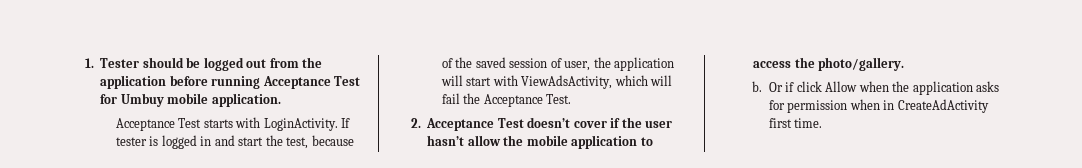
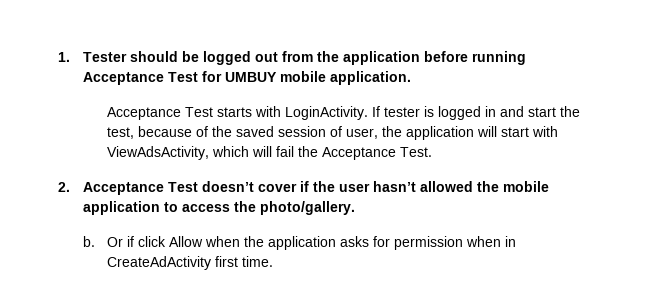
- 1. Tester should be logged out from the application before running Acceptance Test for Umbuy mobile application.
+ 1. Tester should be logged out from the application before running Acceptance Test for UMBUY mobile application.
- 2. Acceptance Test doesn’t cover if the user hasn’t allow the mobile application to access the photo/gallery.
+ 2. Acceptance Test doesn’t cover if the user hasn’t allowed the mobile application to access the photo/gallery.

